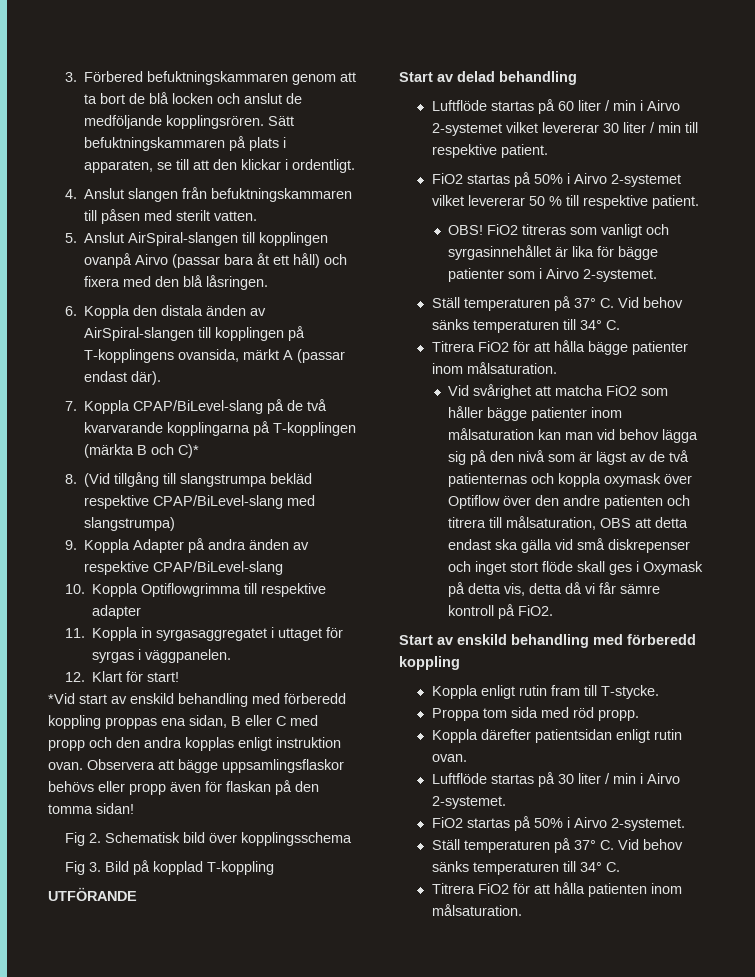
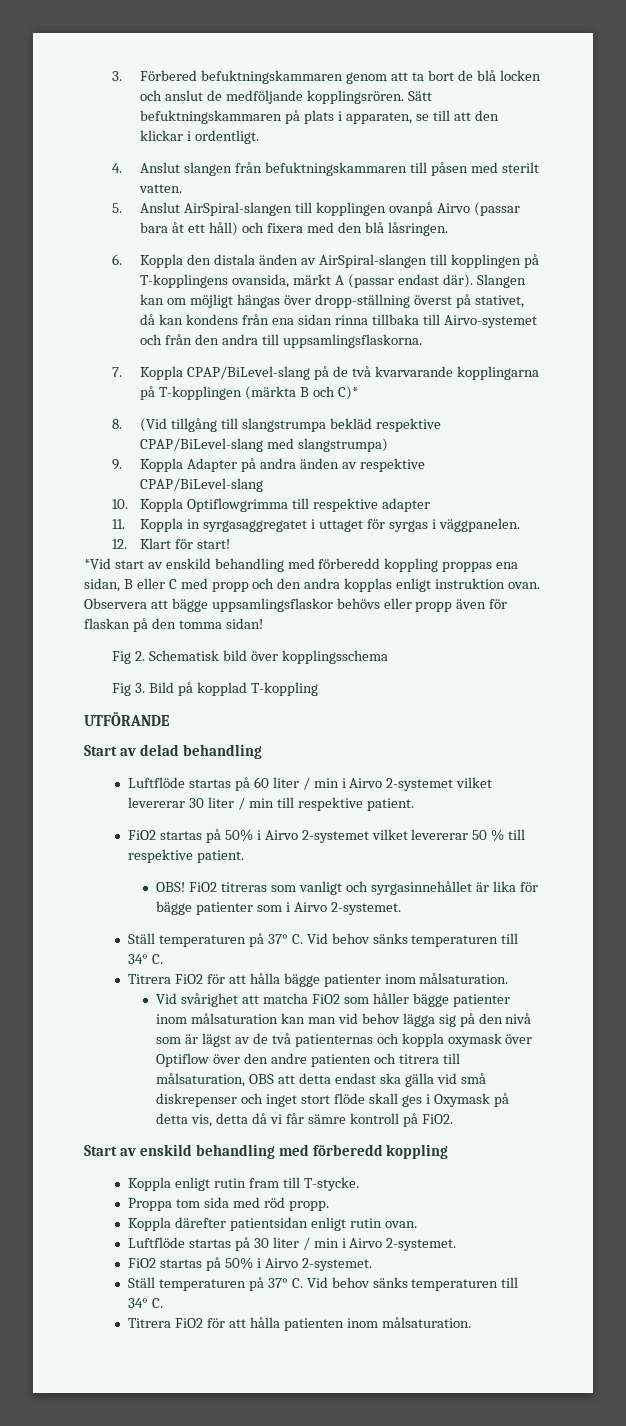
+ Slangen kan om möjligt hängas över dropp-ställning överst på stativet, då kan kondens från ena sidan rinna tillbaka till Airvo-systemet och från den andra till uppsamlingsflaskorna.

